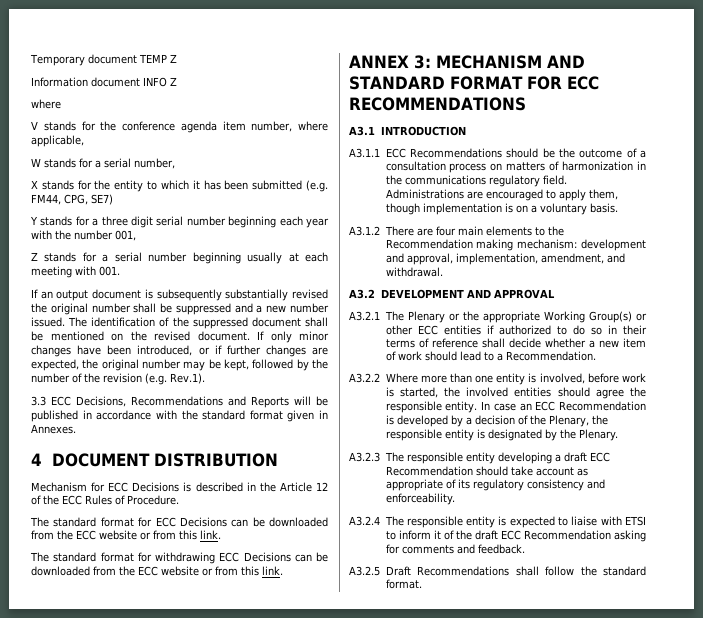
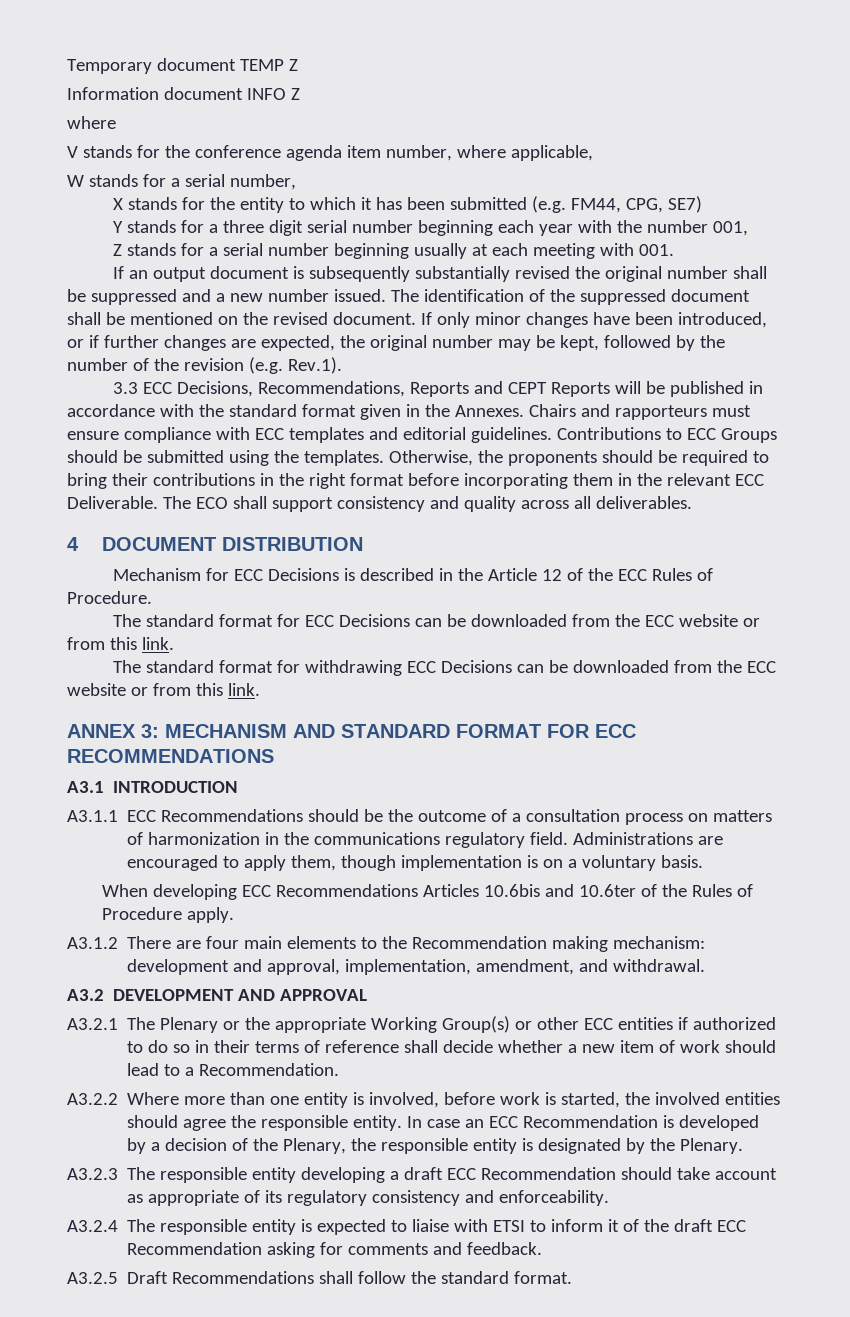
- 3.3 ECC Decisions, Recommendations and Reports will be published in accordance with the standard format given in Annexes.
+ 3.3 ECC Decisions, Recommendations, Reports and CEPT Reports will be published in accordance with the standard format given in the Annexes. Chairs and rapporteurs must ensure compliance with ECC templates and editorial guidelines. Contributions to ECC Groups should be submitted using the templates. Otherwise, the proponents should be required to bring their contributions in the right format before incorporating them in the relevant ECC Deliverable. The ECO shall support consistency and quality across all deliverables.
+ When developing ECC Recommendations Articles 10.6bis and 10.6ter of the Rules of Procedure apply.

